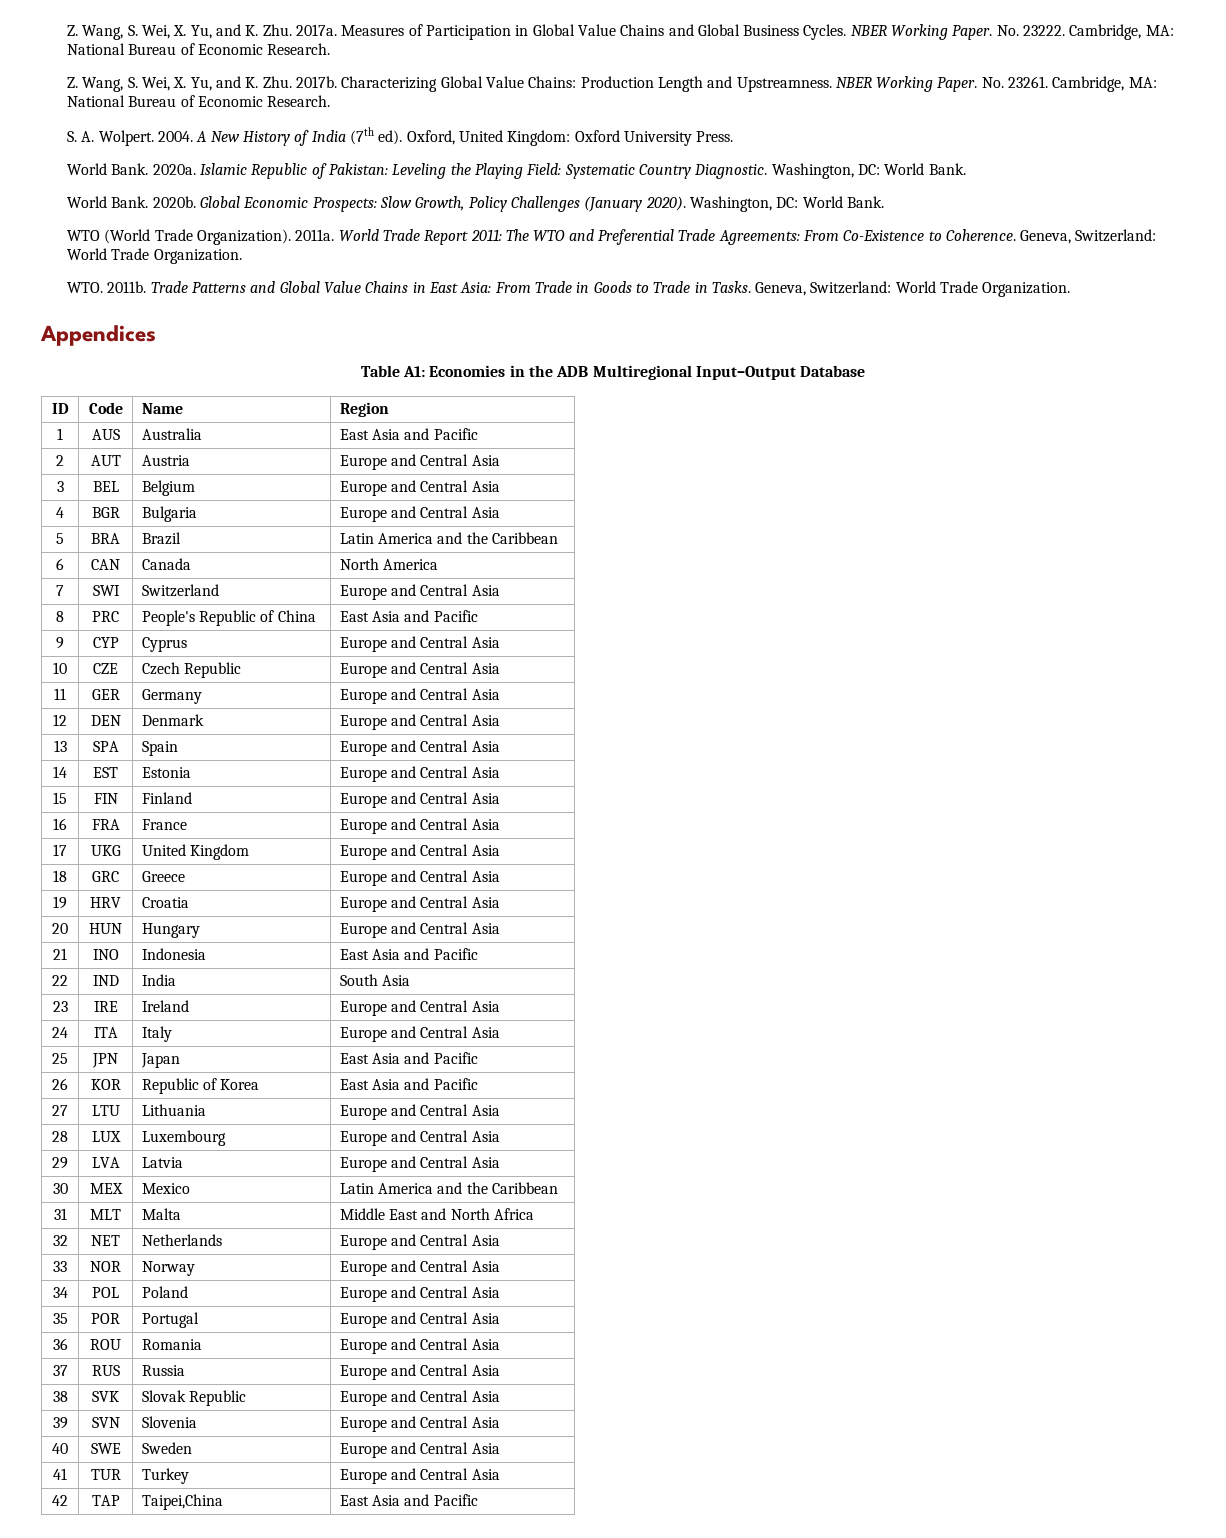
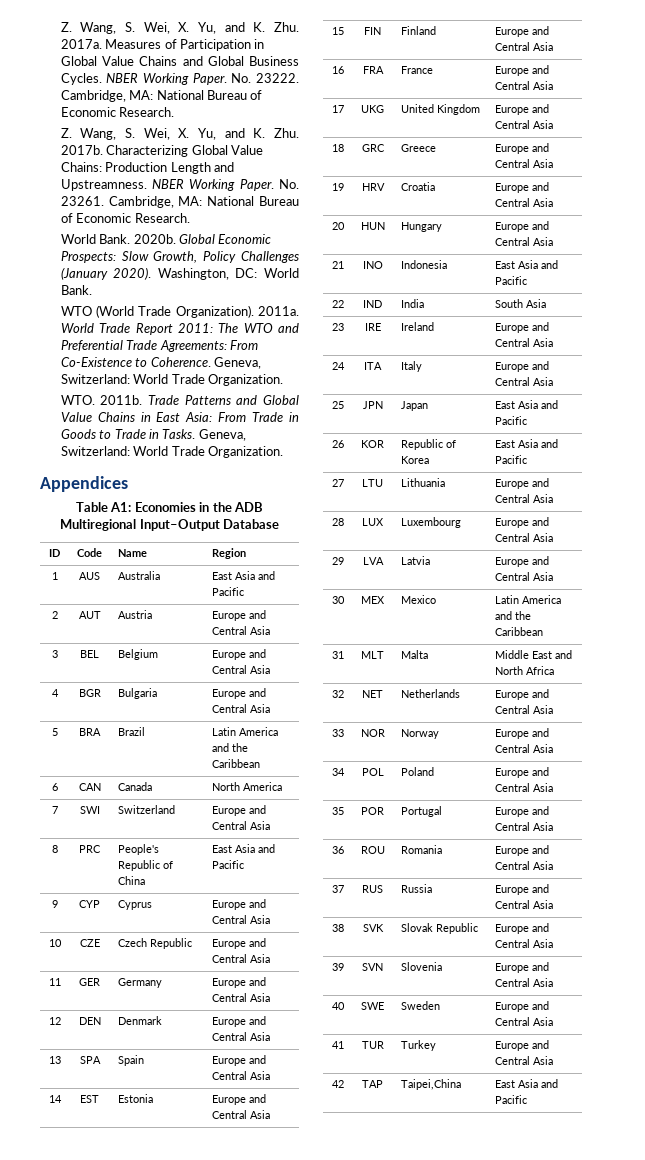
- S. A. Wolpert. 2004. A New History of India (7th ed). Oxford, United Kingdom: Oxford University Press.
- World Bank. 2020a. Islamic Republic of Pakistan: Leveling the Playing Field: Systematic Country Diagnostic. Washington, DC: World Bank.

